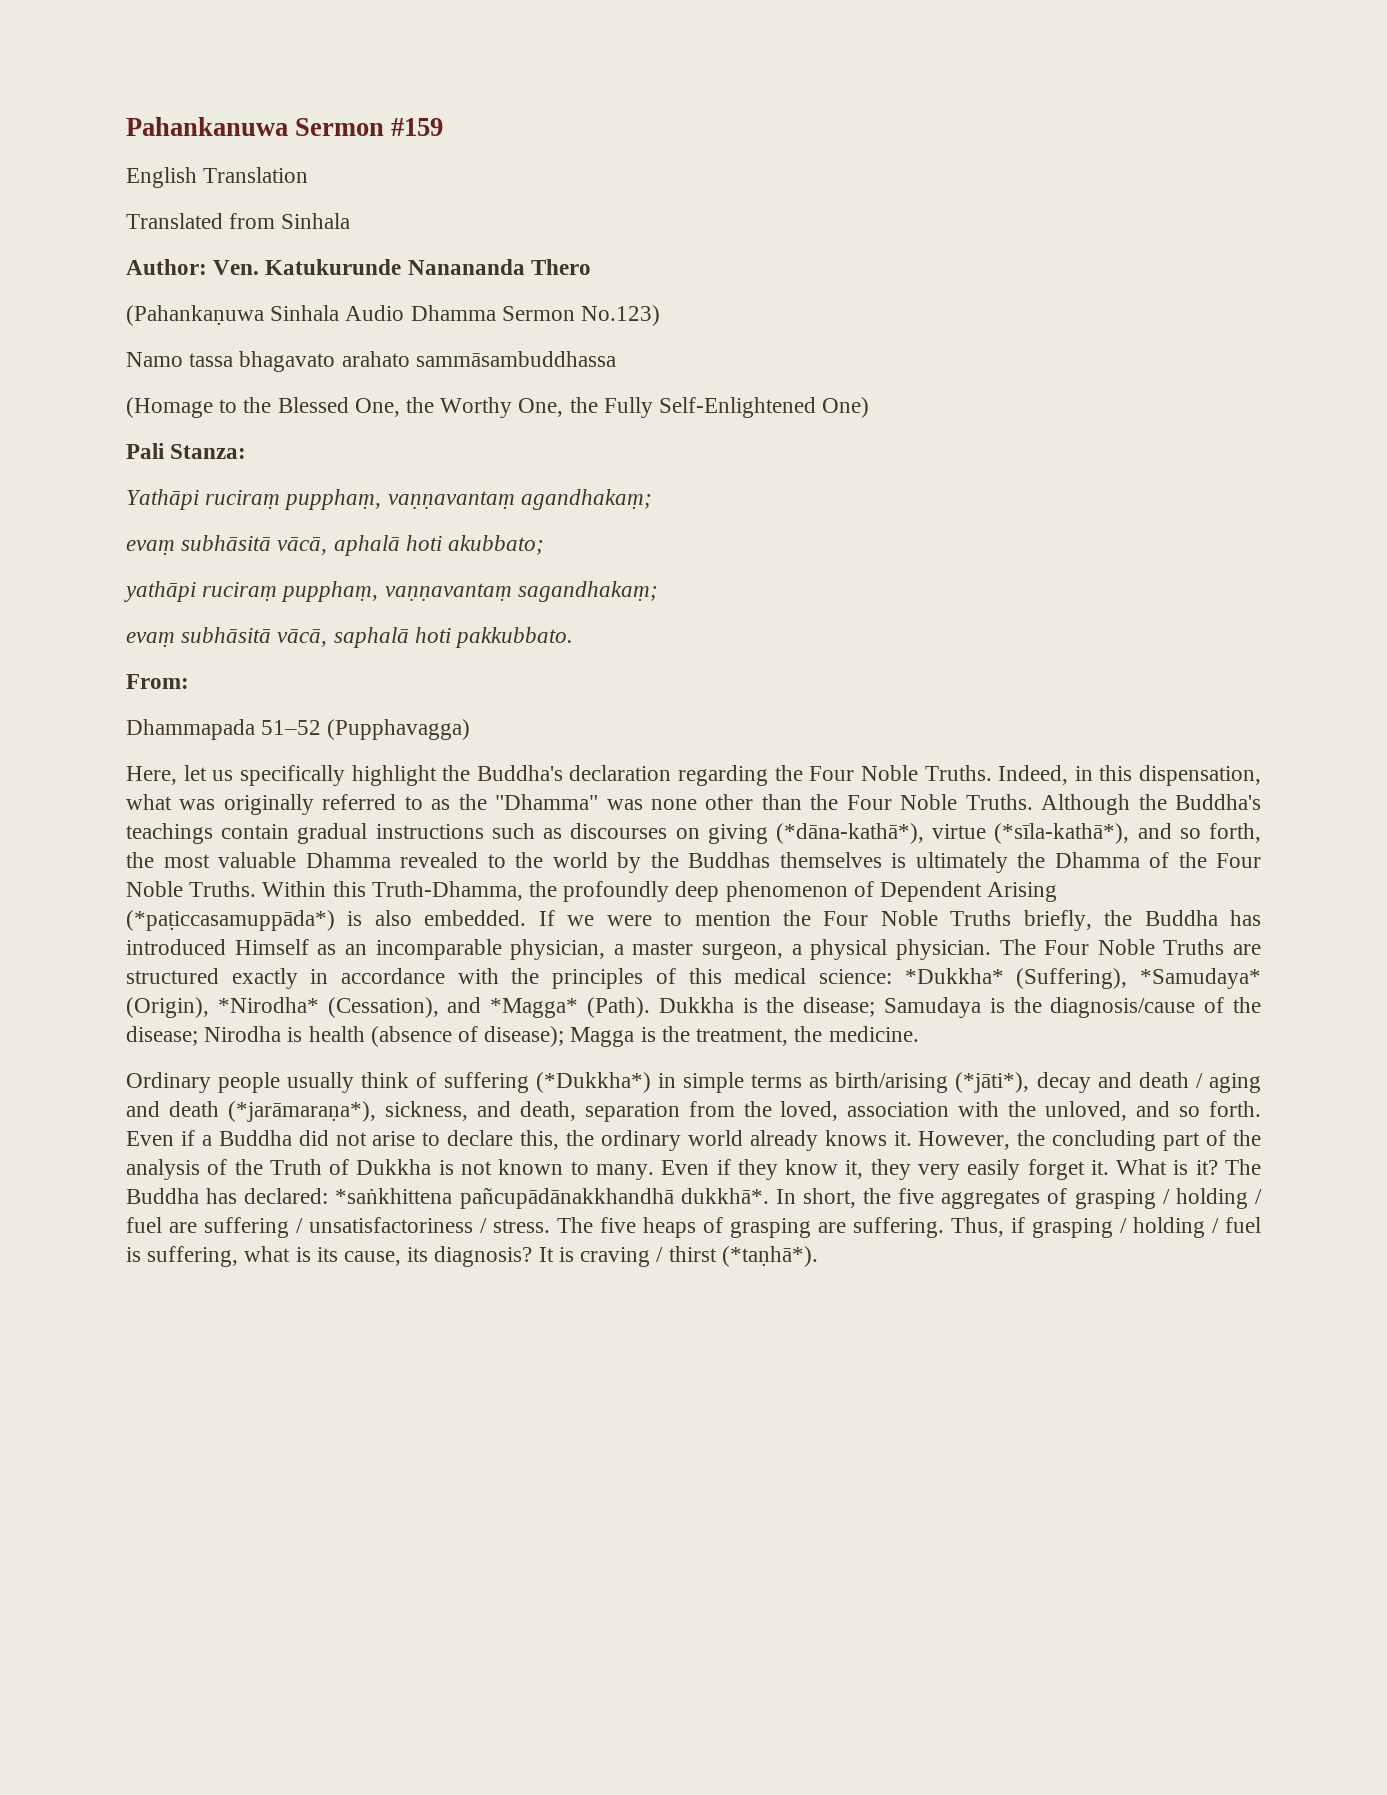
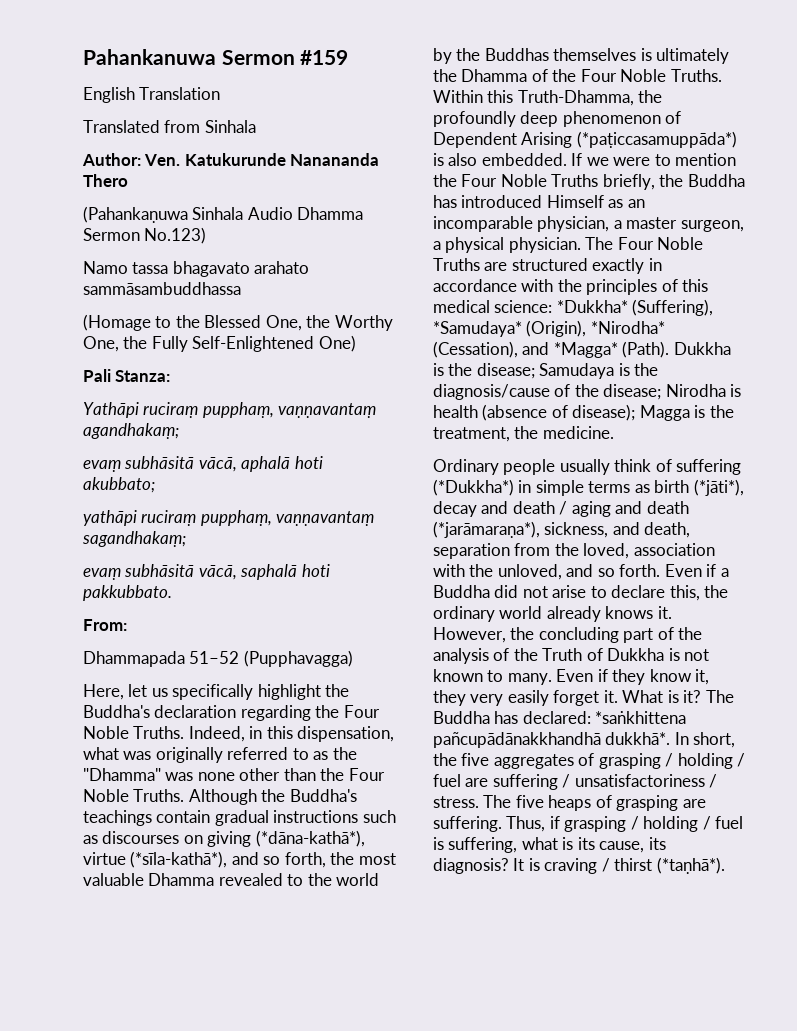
- Ordinary people usually think of suffering (*Dukkha*) in simple terms as birth/arising (*jāti*), decay and death / aging and death (*jarāmaraṇa*), sickness, and death, separation from the loved, association with the unloved, and so forth.
+ Ordinary people usually think of suffering (*Dukkha*) in simple terms as birth (*jāti*), decay and death / aging and death (*jarāmaraṇa*), sickness, and death, separation from the loved, association with the unloved, and so forth.

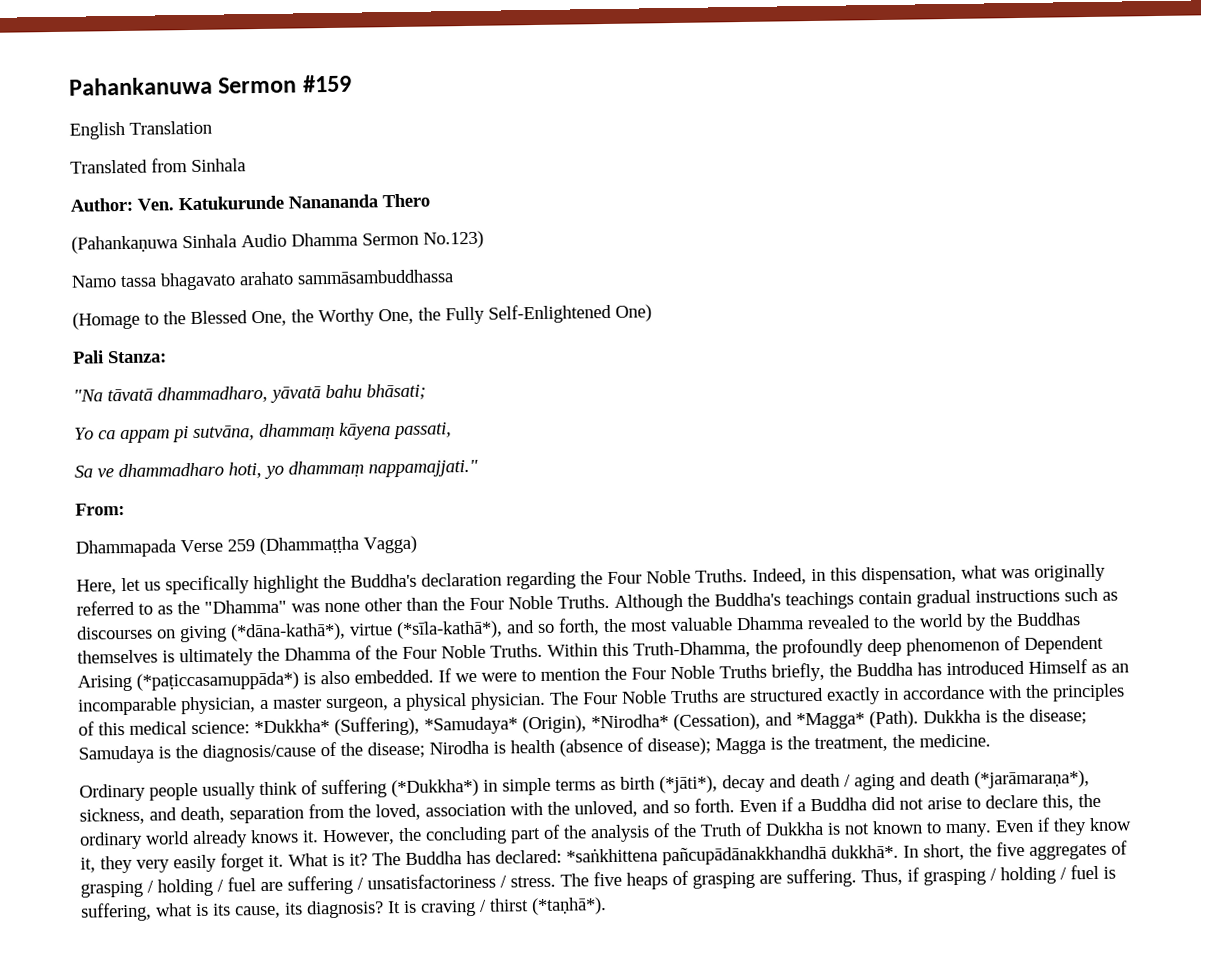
- Yathāpi ruciraṃ pupphaṃ, vaṇṇavantaṃ agandhakaṃ;
- evaṃ subhāsitā vācā, aphalā hoti akubbato;
- yathāpi ruciraṃ pupphaṃ, vaṇṇavantaṃ sagandhakaṃ;
- evaṃ subhāsitā vācā, saphalā hoti pakkubbato.
+ "Na tāvatā dhammadharo, yāvatā bahu bhāsati;
+ Yo ca appam pi sutvāna, dhammaṃ kāyena passati,
+ Sa ve dhammadharo hoti, yo dhammaṃ nappamajjati."
  From:
- Dhammapada 51–52 (Pupphavagga)
+ Dhammapada Verse 259 (Dhammaṭṭha Vagga)

